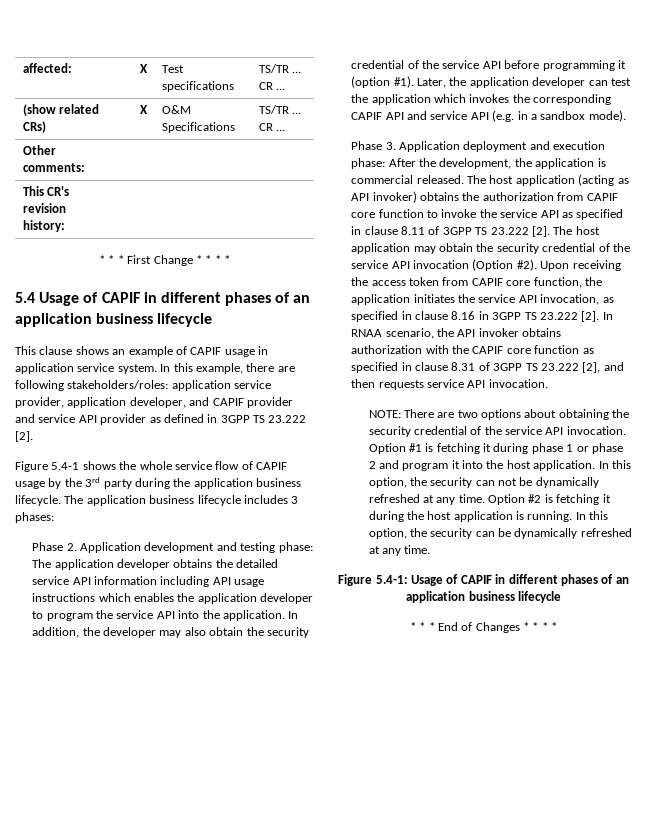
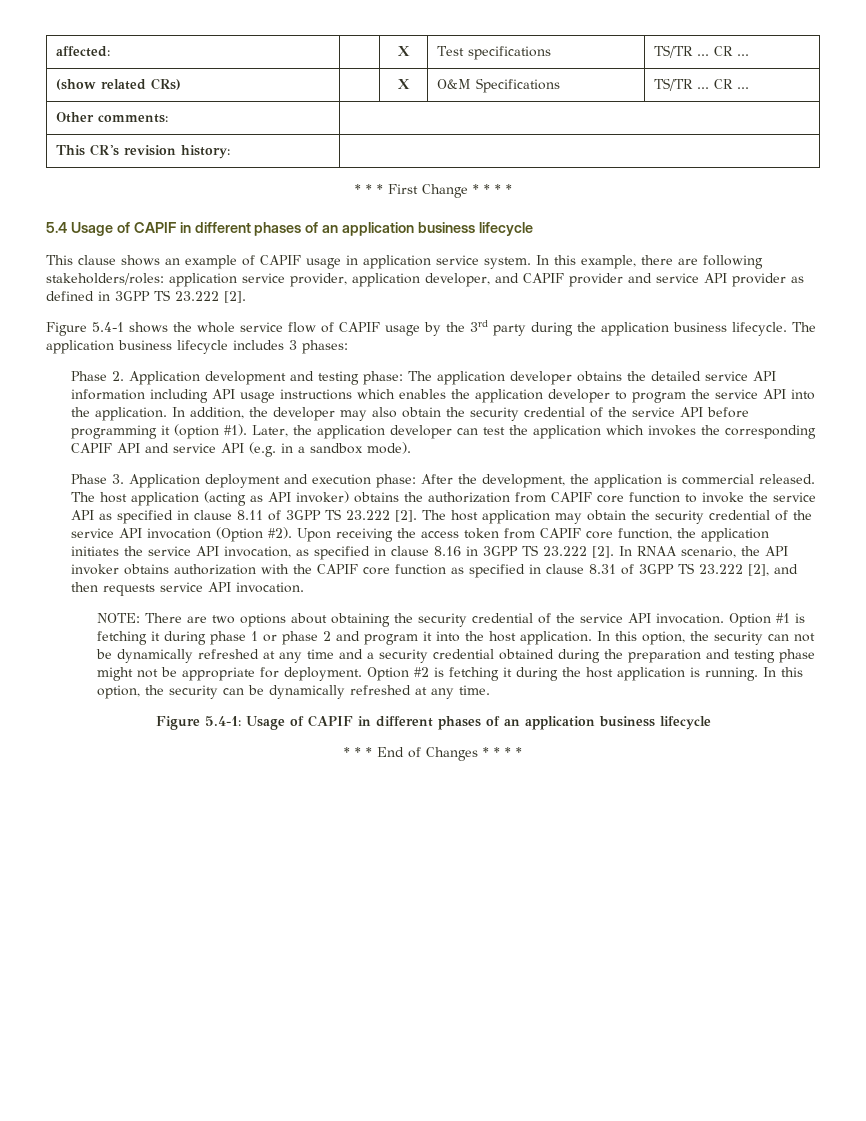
- In this option, the security can not be dynamically refreshed at any time.
+ In this option, the security can not be dynamically refreshed at any time and a security credential obtained during the preparation and testing phase might not be appropriate for deployment.

